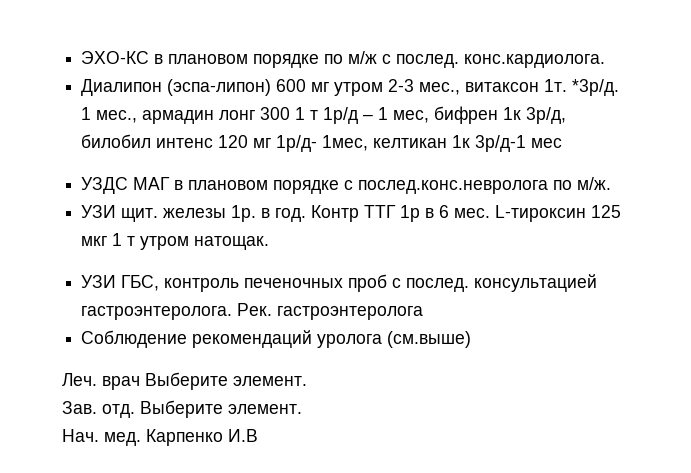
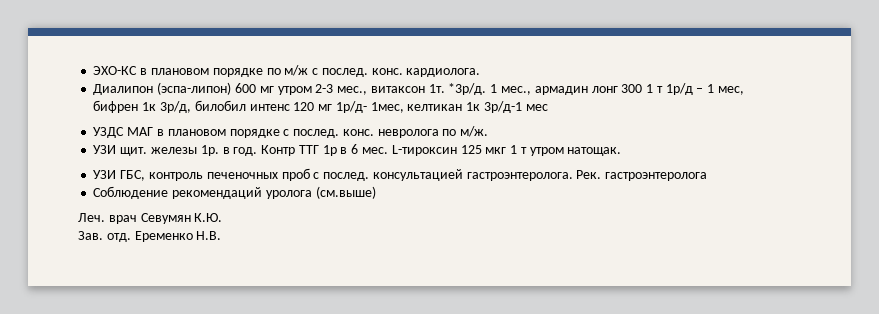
- ЭХО-КС в плановом порядке по м/ж с послед. конс.кардиолога.
+ ЭХО-КС в плановом порядке по м/ж с послед. конс. кардиолога.
- УЗДС МАГ в плановом порядке с послед.конс.невролога по м/ж.
+ УЗДС МАГ в плановом порядке с послед. конс. невролога по м/ж.
- Леч. врач Выберите элемент.
+ Леч. врач Севумян К.Ю.
- Зав. отд. Выберите элемент.
- Нач. мед. Карпенко И.В
+ Зав. отд. Еременко Н.В.

